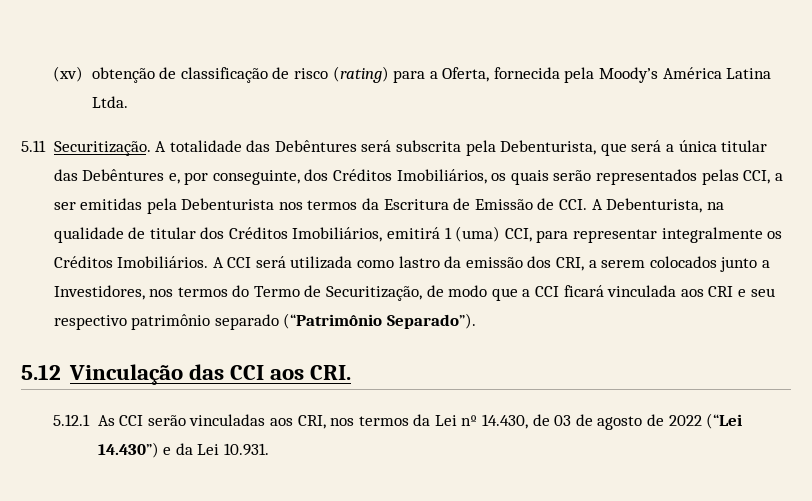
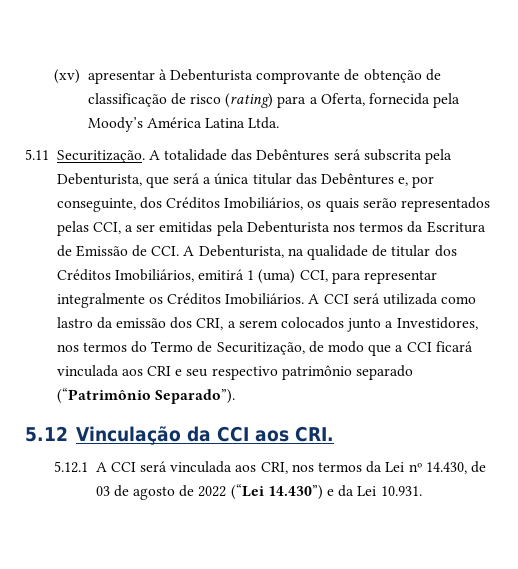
- (xv) obtenção de classificação de risco (rating) para a Oferta, fornecida pela Moody’s América Latina Ltda.
+ (xv) apresentar à Debenturista comprovante de obtenção de classificação de risco (rating) para a Oferta, fornecida pela Moody’s América Latina Ltda.
- 5.12 Vinculação das CCI aos CRI.
+ 5.12 Vinculação da CCI aos CRI.
- 5.12.1 As CCI serão vinculadas aos CRI, nos termos da Lei nº 14.430, de 03 de agosto de 2022 (“Lei 14.430”) e da Lei 10.931.
+ 5.12.1 A CCI será vinculada aos CRI, nos termos da Lei nº 14.430, de 03 de agosto de 2022 (“Lei 14.430”) e da Lei 10.931.

